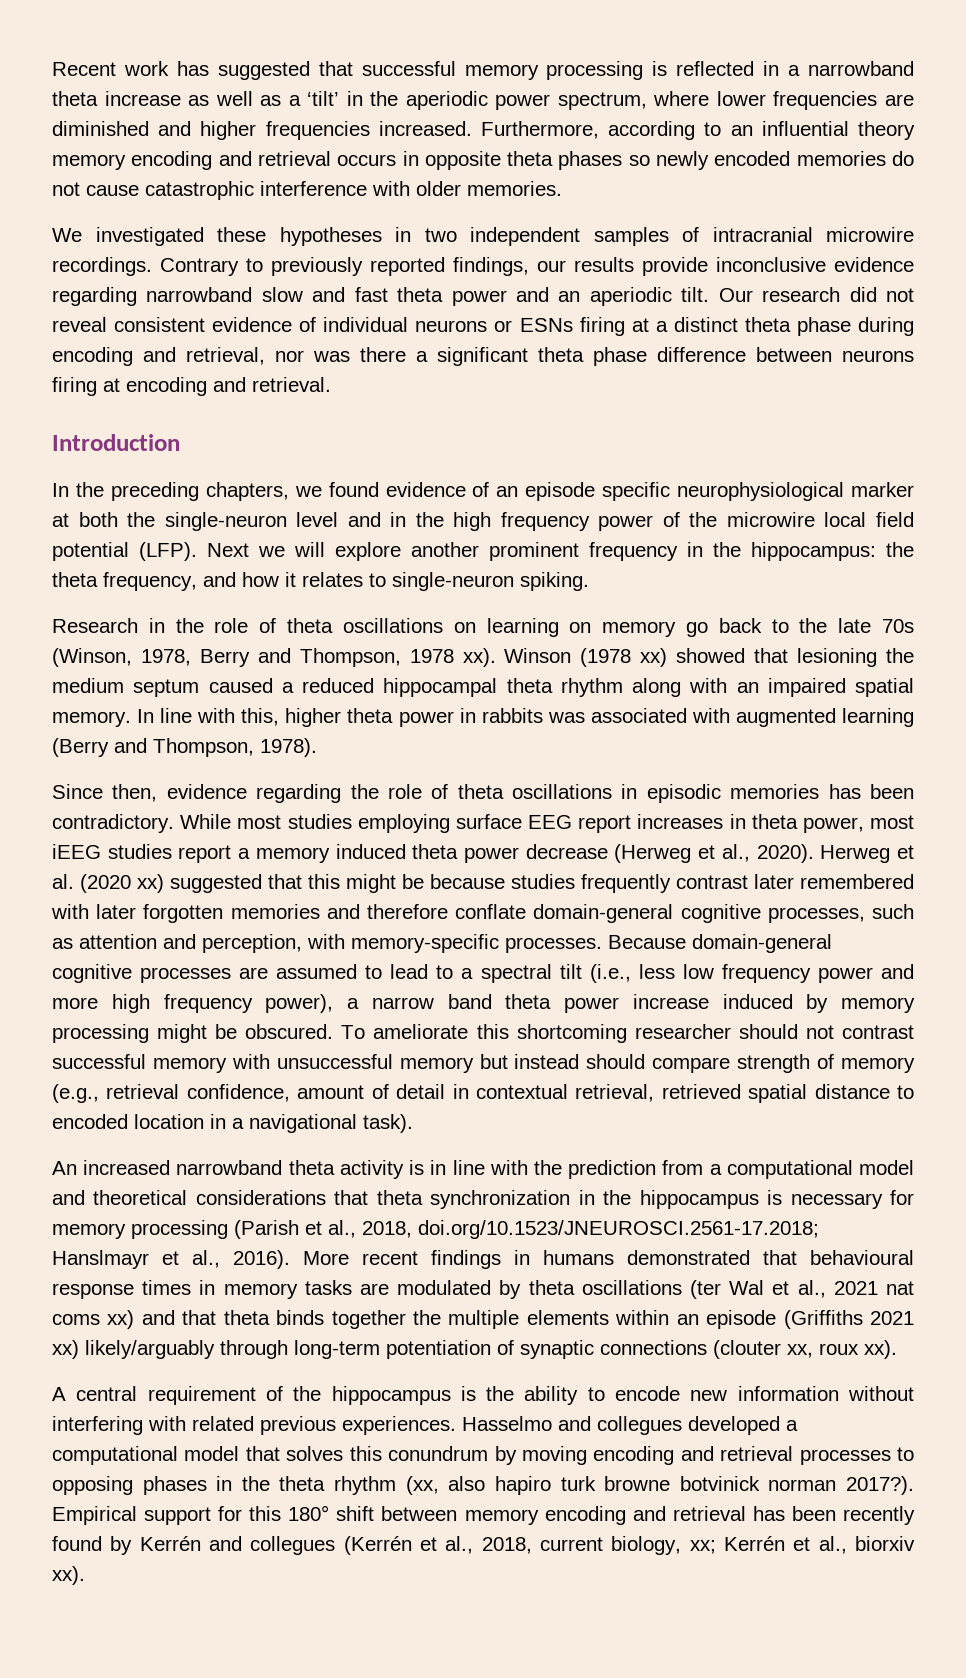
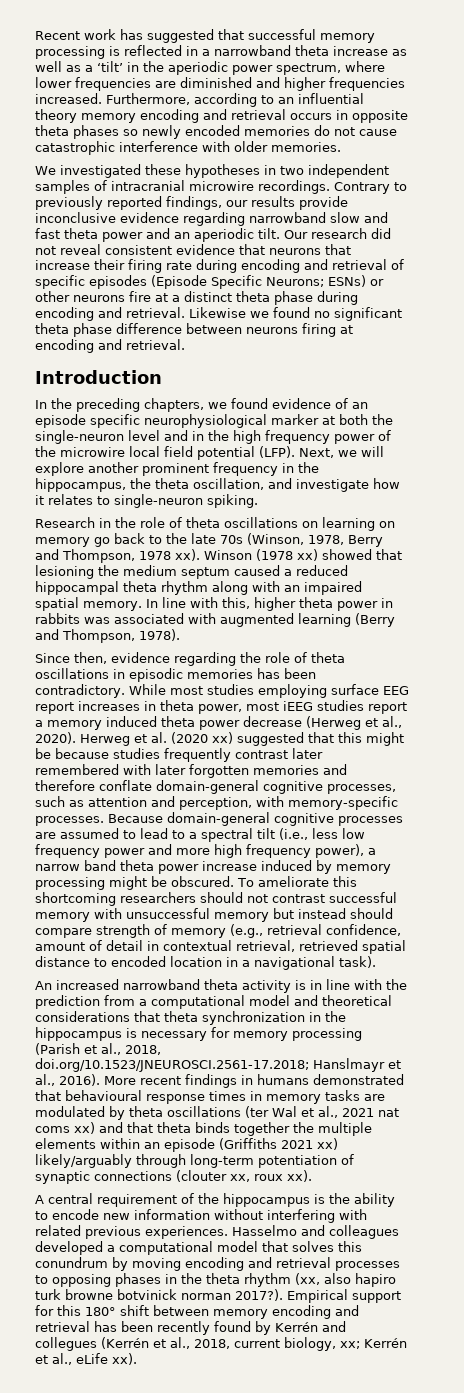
- Our research did not reveal consistent evidence of individual neurons or ESNs firing at a distinct theta phase during encoding and retrieval, nor was there a significant theta phase difference between neurons firing at encoding and retrieval.
+ Our research did not reveal consistent evidence that neurons that increase their firing rate during encoding and retrieval of specific episodes (Episode Specific Neurons; ESNs) or other neurons fire at a distinct theta phase during encoding and retrieval. Likewise we found no significant theta phase difference between neurons firing at encoding and retrieval.
- Next we will explore another prominent frequency in the hippocampus: the theta frequency, and how it relates to single-neuron spiking.
+ Next, we will explore another prominent frequency in the hippocampus, the theta oscillation, and investigate how it relates to single-neuron spiking.
- To ameliorate this shortcoming researcher should not contrast successful memory with unsuccessful memory but instead should compare strength of memory (e.g., retrieval confidence, amount of detail in contextual retrieval, retrieved spatial distance to encoded location in a navigational task).
+ To ameliorate this shortcoming researchers should not contrast successful memory with unsuccessful memory but instead should compare strength of memory (e.g., retrieval confidence, amount of detail in contextual retrieval, retrieved spatial distance to encoded location in a navigational task).
- Hasselmo and collegues developed a computational model that solves this conundrum by moving encoding and retrieval processes to opposing phases in the theta rhythm (xx, also hapiro turk browne botvinick norman 2017?).
+ Hasselmo and colleagues developed a computational model that solves this conundrum by moving encoding and retrieval processes to opposing phases in the theta rhythm (xx, also hapiro turk browne botvinick norman 2017?).
- Empirical support for this 180° shift between memory encoding and retrieval has been recently found by Kerrén and collegues (Kerrén et al., 2018, current biology, xx; Kerrén et al., biorxiv xx).
+ Empirical support for this 180° shift between memory encoding and retrieval has been recently found by Kerrén and collegues (Kerrén et al., 2018, current biology, xx; Kerrén et al., eLife xx).

